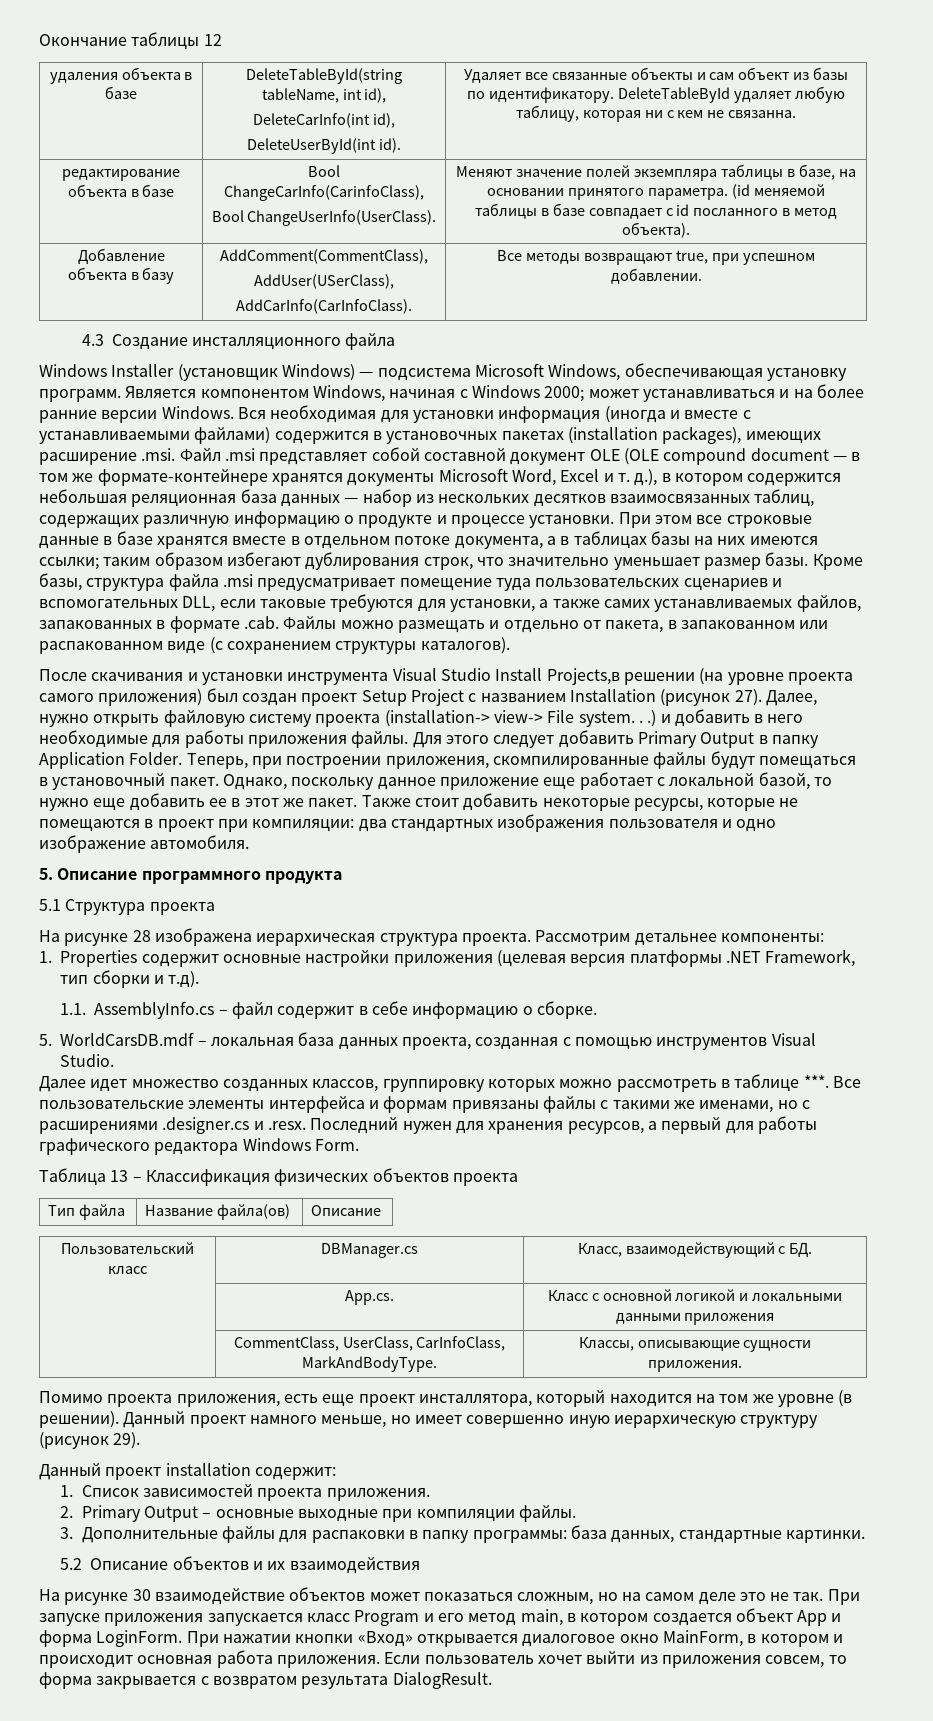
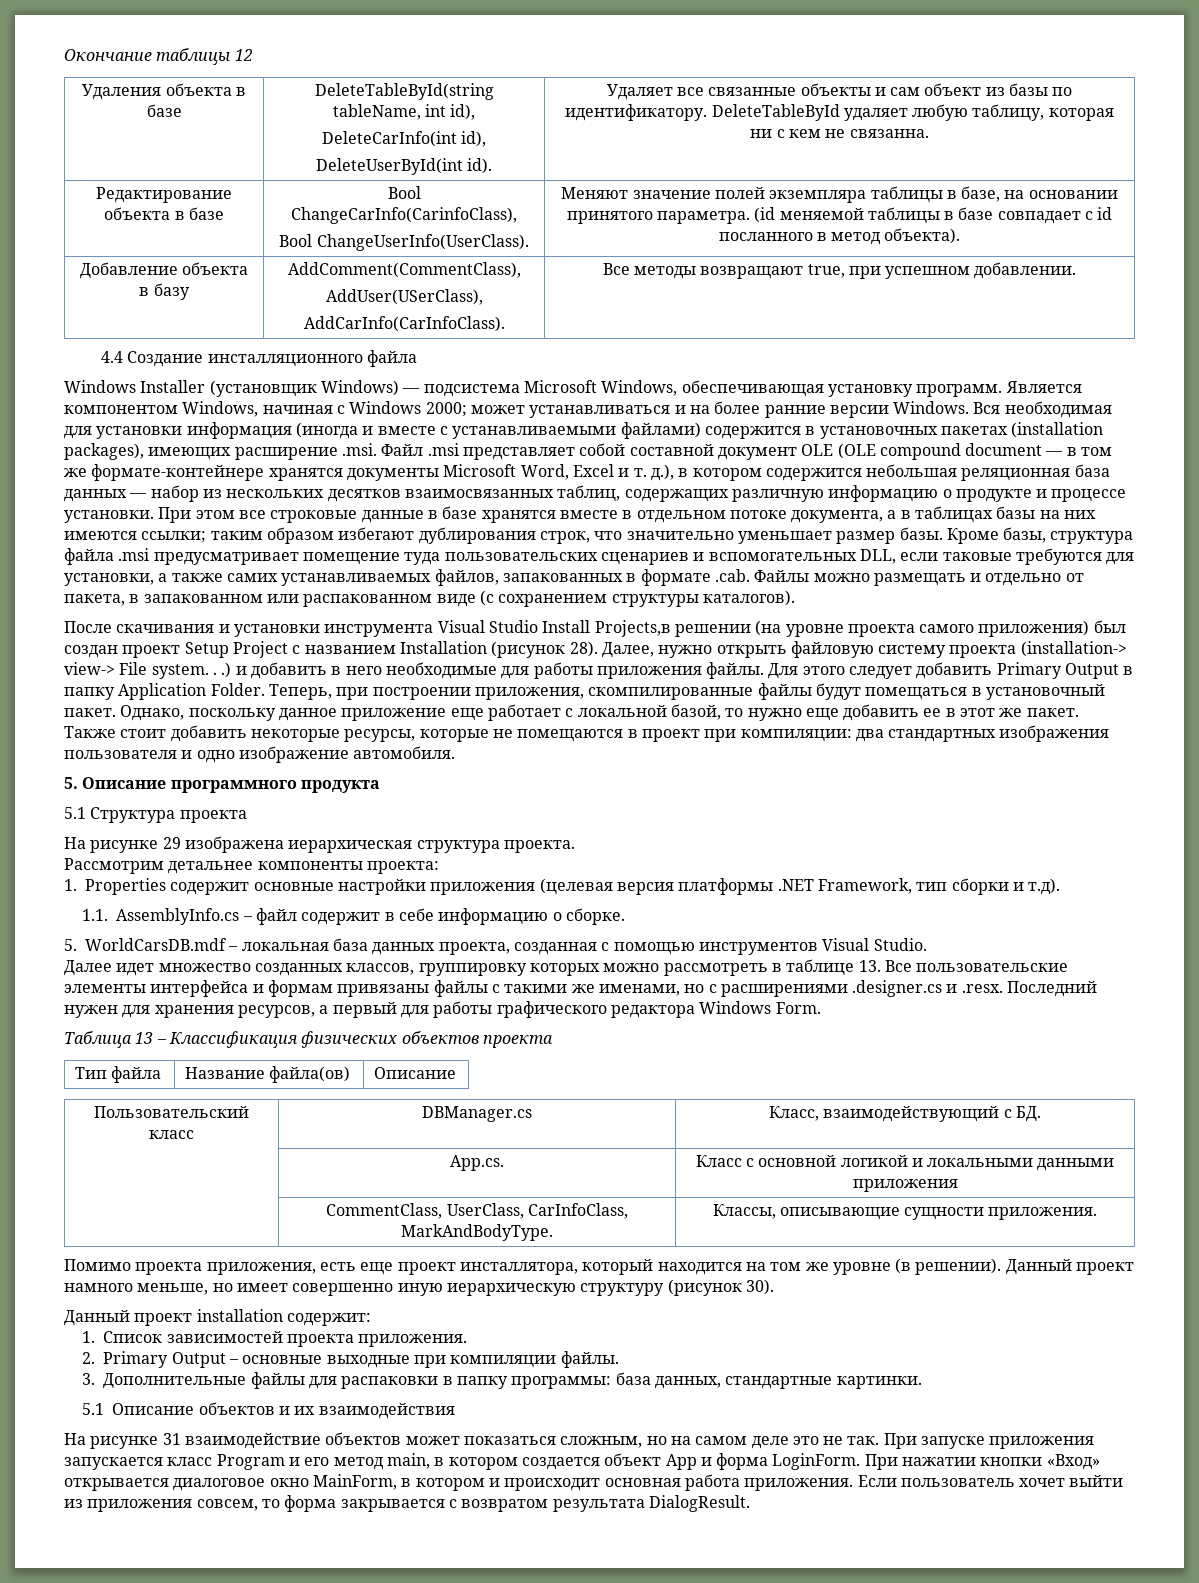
- удаления объекта в базе | DeleteTableById(string tableName, int id),
+ Удаления объекта в базе | DeleteTableById(string tableName, int id),
- редактирование объекта в базе | Bool ChangeCarInfo(CarinfoClass),
+ Редактирование объекта в базе | Bool ChangeCarInfo(CarinfoClass),
- 4.3 Создание инсталляционного файла
+ 4.4 Создание инсталляционного файла
- После скачивания и установки инструмента Visual Studio Install Projects,в решении (на уровне проекта самого приложения) был создан проект Setup Project с названием Installation (рисунок 27).
+ После скачивания и установки инструмента Visual Studio Install Projects,в решении (на уровне проекта самого приложения) был создан проект Setup Project с названием Installation (рисунок 28).
- На рисунке 28 изображена иерархическая структура проекта. Рассмотрим детальнее компоненты:
+ На рисунке 29 изображена иерархическая структура проекта.
+ Рассмотрим детальнее компоненты проекта:
- Далее идет множество созданных классов, группировку которых можно рассмотреть в таблице ***. Все пользовательские элементы интерфейса и формам привязаны файлы c такими же именами, но с расширениями .designer.cs и .resx. Последний нужен для хранения ресурсов, а первый для работы графического редактора Windows Form.
+ Далее идет множество созданных классов, группировку которых можно рассмотреть в таблице 13. Все пользовательские элементы интерфейса и формам привязаны файлы c такими же именами, но с расширениями .designer.cs и .resx. Последний нужен для хранения ресурсов, а первый для работы графического редактора Windows Form.
- Данный проект намного меньше, но имеет совершенно иную иерархическую структуру (рисунок 29).
+ Данный проект намного меньше, но имеет совершенно иную иерархическую структуру (рисунок 30).
- 5.2 Описание объектов и их взаимодействия
+ 5.1 Описание объектов и их взаимодействия
- На рисунке 30 взаимодействие объектов может показаться сложным, но на самом деле это не так.
+ На рисунке 31 взаимодействие объектов может показаться сложным, но на самом деле это не так.

